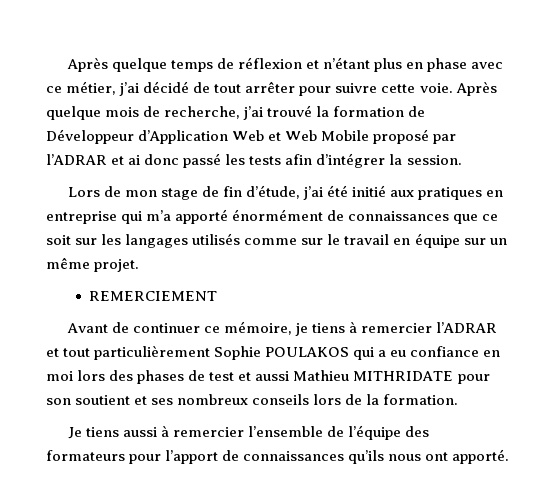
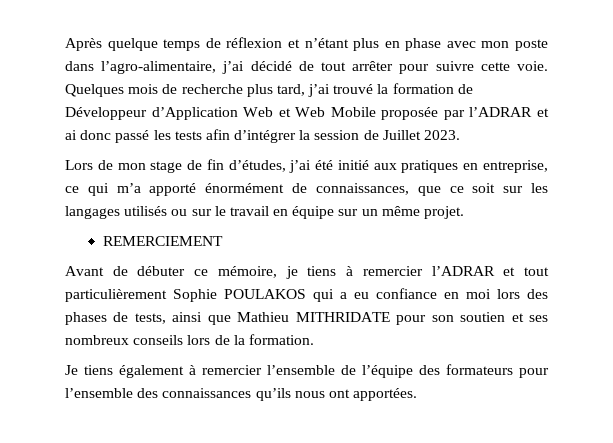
- Après quelque temps de réflexion et n’étant plus en phase avec ce métier, j’ai décidé de tout arrêter pour suivre cette voie.
+ Après quelque temps de réflexion et n’étant plus en phase avec mon poste dans l’agro-alimentaire, j’ai décidé de tout arrêter pour suivre cette voie.
- Après quelque mois de recherche, j’ai trouvé la formation de Développeur d’Application Web et Web Mobile proposé par l’ADRAR et ai donc passé les tests afin d’intégrer la session.
+ Quelques mois de recherche plus tard, j’ai trouvé la formation de Développeur d’Application Web et Web Mobile proposée par l’ADRAR et ai donc passé les tests afin d’intégrer la session de Juillet 2023.
- Lors de mon stage de fin d’étude, j’ai été initié aux pratiques en entreprise qui m’a apporté énormément de connaissances que ce soit sur les langages utilisés comme sur le travail en équipe sur un même projet.
+ Lors de mon stage de fin d’études, j’ai été initié aux pratiques en entreprise, ce qui m’a apporté énormément de connaissances, que ce soit sur les langages utilisés ou sur le travail en équipe sur un même projet.
- Avant de continuer ce mémoire, je tiens à remercier l’ADRAR et tout particulièrement Sophie POULAKOS qui a eu confiance en moi lors des phases de test et aussi Mathieu MITHRIDATE pour son soutient et ses nombreux conseils lors de la formation.
+ Avant de débuter ce mémoire, je tiens à remercier l’ADRAR et tout particulièrement Sophie POULAKOS qui a eu confiance en moi lors des phases de tests, ainsi que Mathieu MITHRIDATE pour son soutien et ses nombreux conseils lors de la formation.
- Je tiens aussi à remercier l’ensemble de l’équipe des formateurs pour l’apport de connaissances qu’ils nous ont apporté.
+ Je tiens également à remercier l’ensemble de l’équipe des formateurs pour l’ensemble des connaissances qu’ils nous ont apportées.

